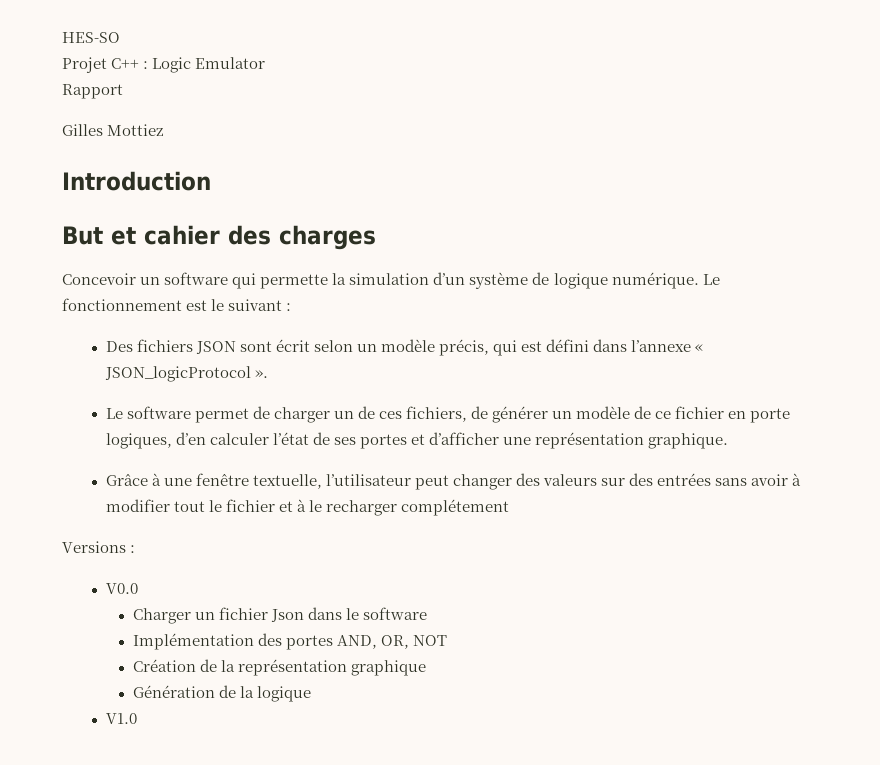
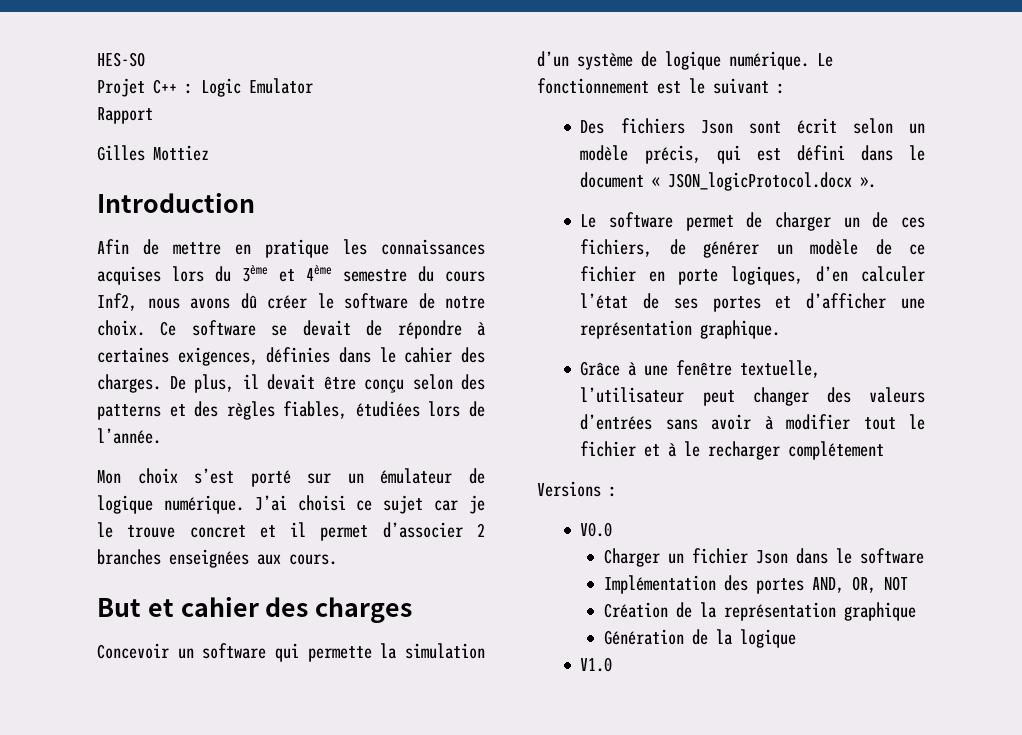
+ Afin de mettre en pratique les connaissances acquises lors du 3ème et 4ème semestre du cours Inf2, nous avons dû créer le software de notre choix. Ce software se devait de répondre à certaines exigences, définies dans le cahier des charges. De plus, il devait être conçu selon des patterns et des règles fiables, étudiées lors de l’année.
+ Mon choix s’est porté sur un émulateur de logique numérique. J’ai choisi ce sujet car je le trouve concret et il permet d’associer 2 branches enseignées aux cours.
- Des fichiers JSON sont écrit selon un modèle précis, qui est défini dans l’annexe « JSON_logicProtocol ».
+ Des fichiers Json sont écrit selon un modèle précis, qui est défini dans le document « JSON_logicProtocol.docx ».
- Grâce à une fenêtre textuelle, l’utilisateur peut changer des valeurs sur des entrées sans avoir à modifier tout le fichier et à le recharger complétement
+ Grâce à une fenêtre textuelle, l’utilisateur peut changer des valeurs d’entrées sans avoir à modifier tout le fichier et à le recharger complétement

